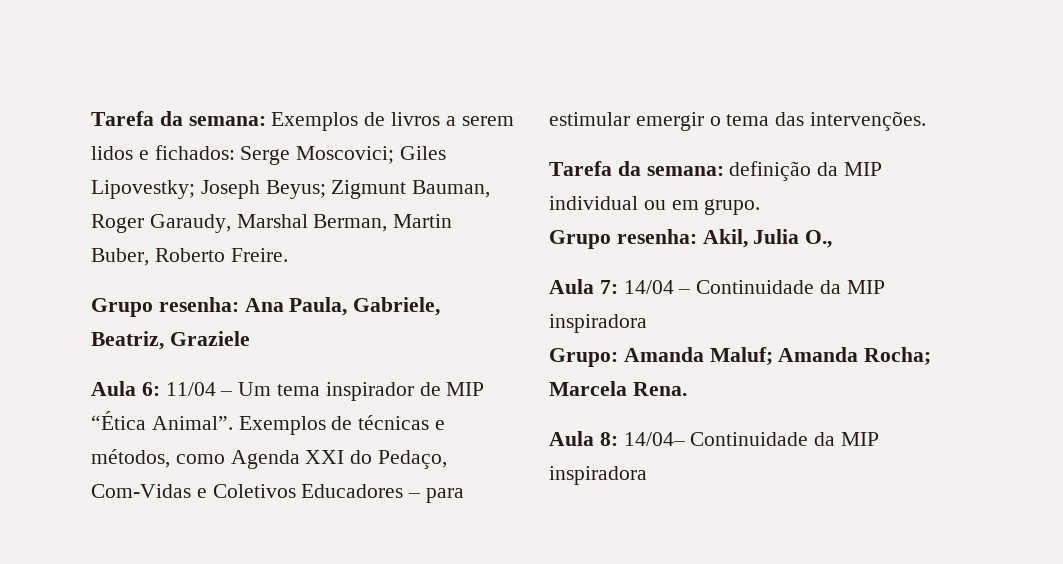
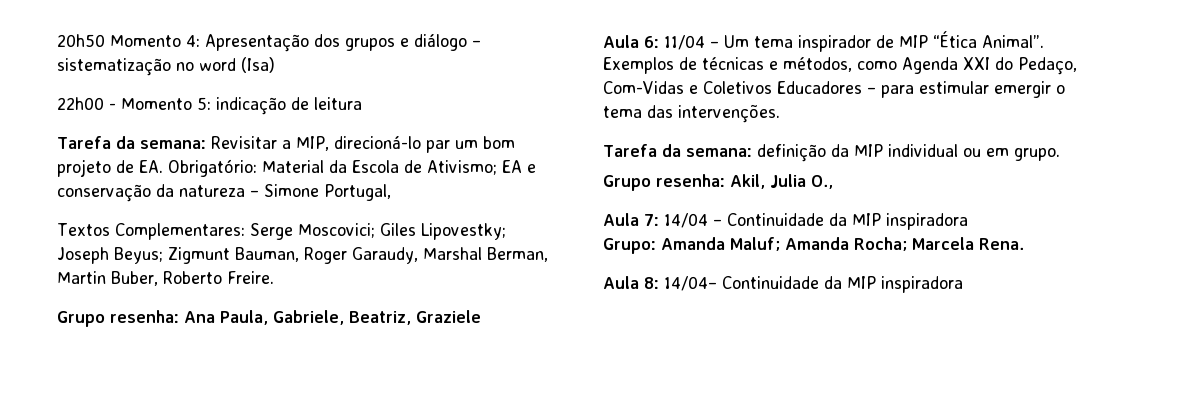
- Tarefa da semana: Exemplos de livros a serem lidos e fichados: Serge Moscovici; Giles Lipovestky; Joseph Beyus; Zigmunt Bauman, Roger Garaudy, Marshal Berman, Martin Buber, Roberto Freire.
+ 20h50 Momento 4: Apresentação dos grupos e diálogo – sistematização no word (Isa)
+ 22h00 - Momento 5: indicação de leitura
+ Tarefa da semana: Revisitar a MIP, direcioná-lo par um bom projeto de EA. Obrigatório: Material da Escola de Ativismo; EA e conservação da natureza – Simone Portugal,
+ Textos Complementares: Serge Moscovici; Giles Lipovestky; Joseph Beyus; Zigmunt Bauman, Roger Garaudy, Marshal Berman, Martin Buber, Roberto Freire.

